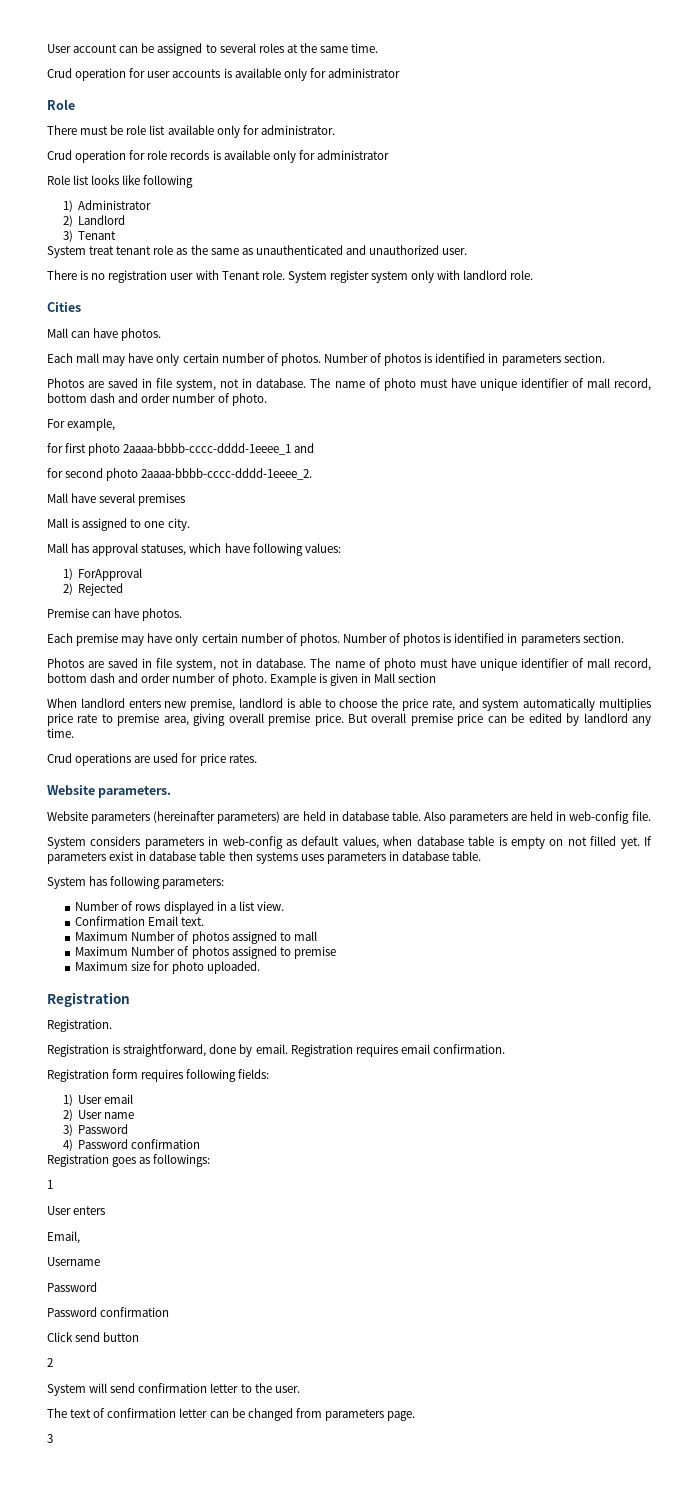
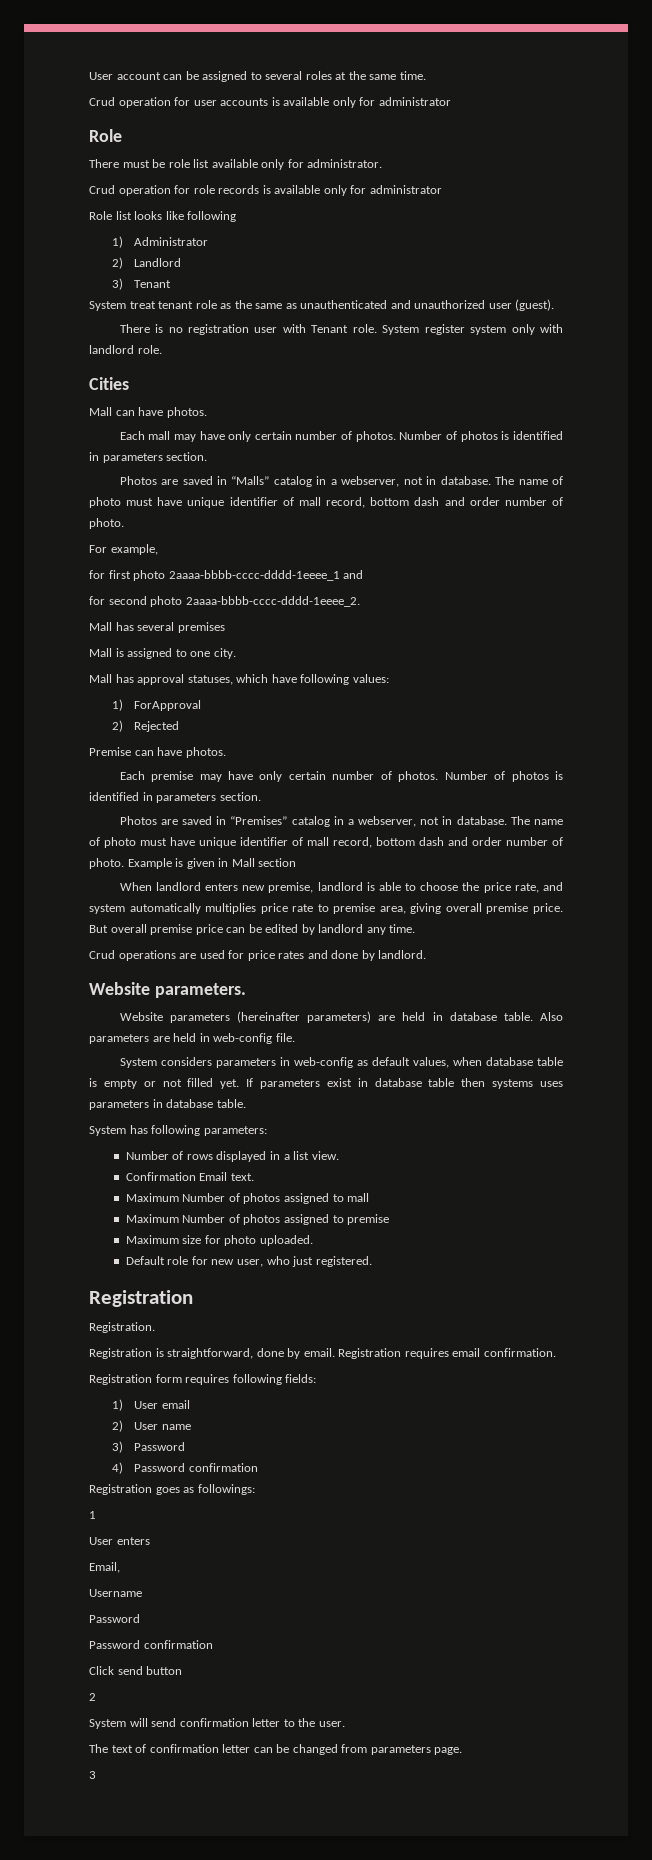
- System treat tenant role as the same as unauthenticated and unauthorized user.
+ System treat tenant role as the same as unauthenticated and unauthorized user (guest).
  Each mall may have only certain number of photos. Number of photos is identified in parameters section.
- Photos are saved in file system, not in database.
+ Photos are saved in “Malls” catalog in a webserver, not in database.
- Mall have several premises
+ Mall has several premises
  Each premise may have only certain number of photos. Number of photos is identified in parameters section.
- Photos are saved in file system, not in database.
+ Photos are saved in “Premises” catalog in a webserver, not in database.
- Crud operations are used for price rates.
+ Crud operations are used for price rates and done by landlord.
- System considers parameters in web-config as default values, when database table is empty on not filled yet.
+ System considers parameters in web-config as default values, when database table is empty or not filled yet.
+ Default role for new user, who just registered.

